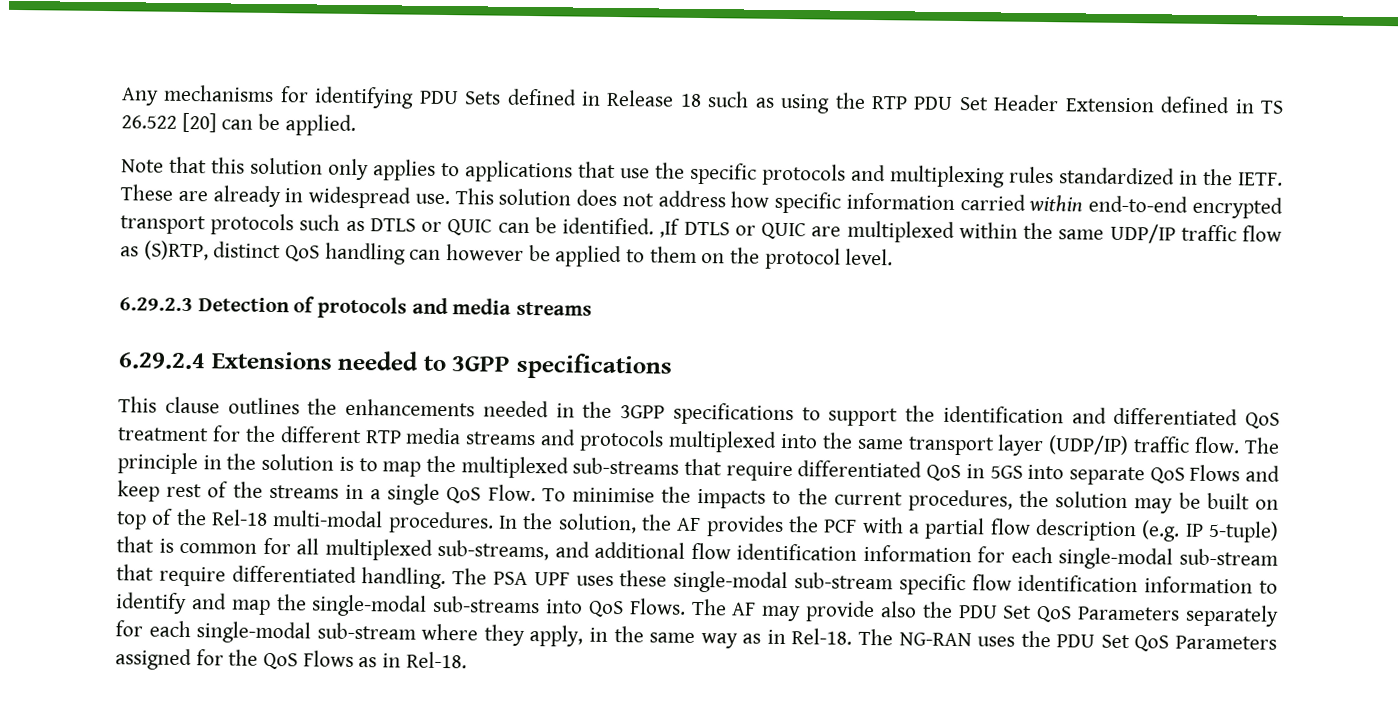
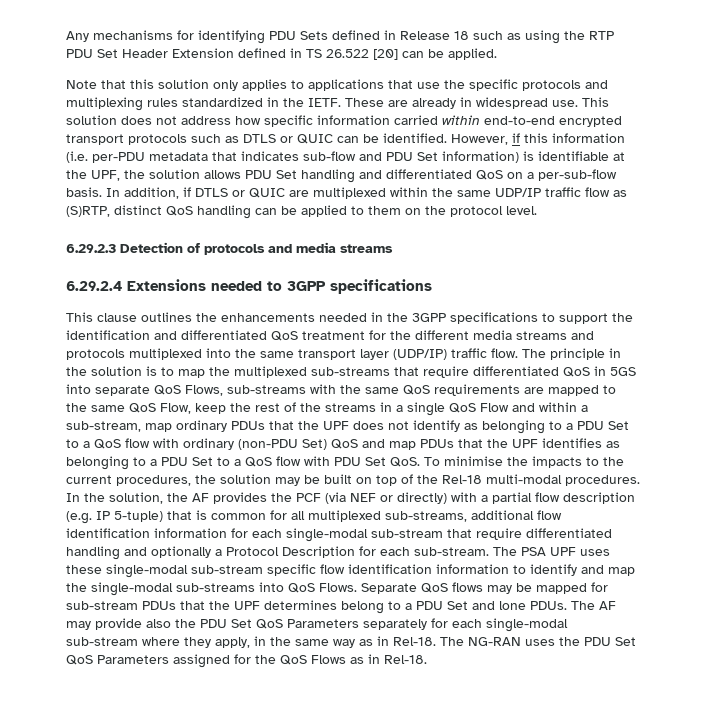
- This solution does not address how specific information carried within end-to-end encrypted transport protocols such as DTLS or QUIC can be identified. ,If DTLS or QUIC are multiplexed within the same UDP/IP traffic flow as (S)RTP, distinct QoS handling can however be applied to them on the protocol level.
+ This solution does not address how specific information carried within end-to-end encrypted transport protocols such as DTLS or QUIC can be identified. However, if this information (i.e. per-PDU metadata that indicates sub-flow and PDU Set information) is identifiable at the UPF, the solution allows PDU Set handling and differentiated QoS on a per-sub-flow basis. In addition, if DTLS or QUIC are multiplexed within the same UDP/IP traffic flow as (S)RTP, distinct QoS handling can be applied to them on the protocol level.
- This clause outlines the enhancements needed in the 3GPP specifications to support the identification and differentiated QoS treatment for the different RTP media streams and protocols multiplexed into the same transport layer (UDP/IP) traffic flow.
+ This clause outlines the enhancements needed in the 3GPP specifications to support the identification and differentiated QoS treatment for the different media streams and protocols multiplexed into the same transport layer (UDP/IP) traffic flow.
- The principle in the solution is to map the multiplexed sub-streams that require differentiated QoS in 5GS into separate QoS Flows and keep rest of the streams in a single QoS Flow. To minimise the impacts to the current procedures, the solution may be built on top of the Rel-18 multi-modal procedures.
+ The principle in the solution is to map the multiplexed sub-streams that require differentiated QoS in 5GS into separate QoS Flows, sub-streams with the same QoS requirements are mapped to the same QoS Flow, keep the rest of the streams in a single QoS Flow and within a sub-stream, map ordinary PDUs that the UPF does not identify as belonging to a PDU Set to a QoS flow with ordinary (non-PDU Set) QoS and map PDUs that the UPF identifies as belonging to a PDU Set to a QoS flow with PDU Set QoS. To minimise the impacts to the current procedures, the solution may be built on top of the Rel-18 multi-modal procedures.
- In the solution, the AF provides the PCF with a partial flow description (e.g. IP 5-tuple) that is common for all multiplexed sub-streams, and additional flow identification information for each single-modal sub-stream that require differentiated handling.
+ In the solution, the AF provides the PCF (via NEF or directly) with a partial flow description (e.g. IP 5-tuple) that is common for all multiplexed sub-streams, additional flow identification information for each single-modal sub-stream that require differentiated handling and optionally a Protocol Description for each sub-stream.
+ Separate QoS flows may be mapped for sub-stream PDUs that the UPF determines belong to a PDU Set and lone PDUs.

